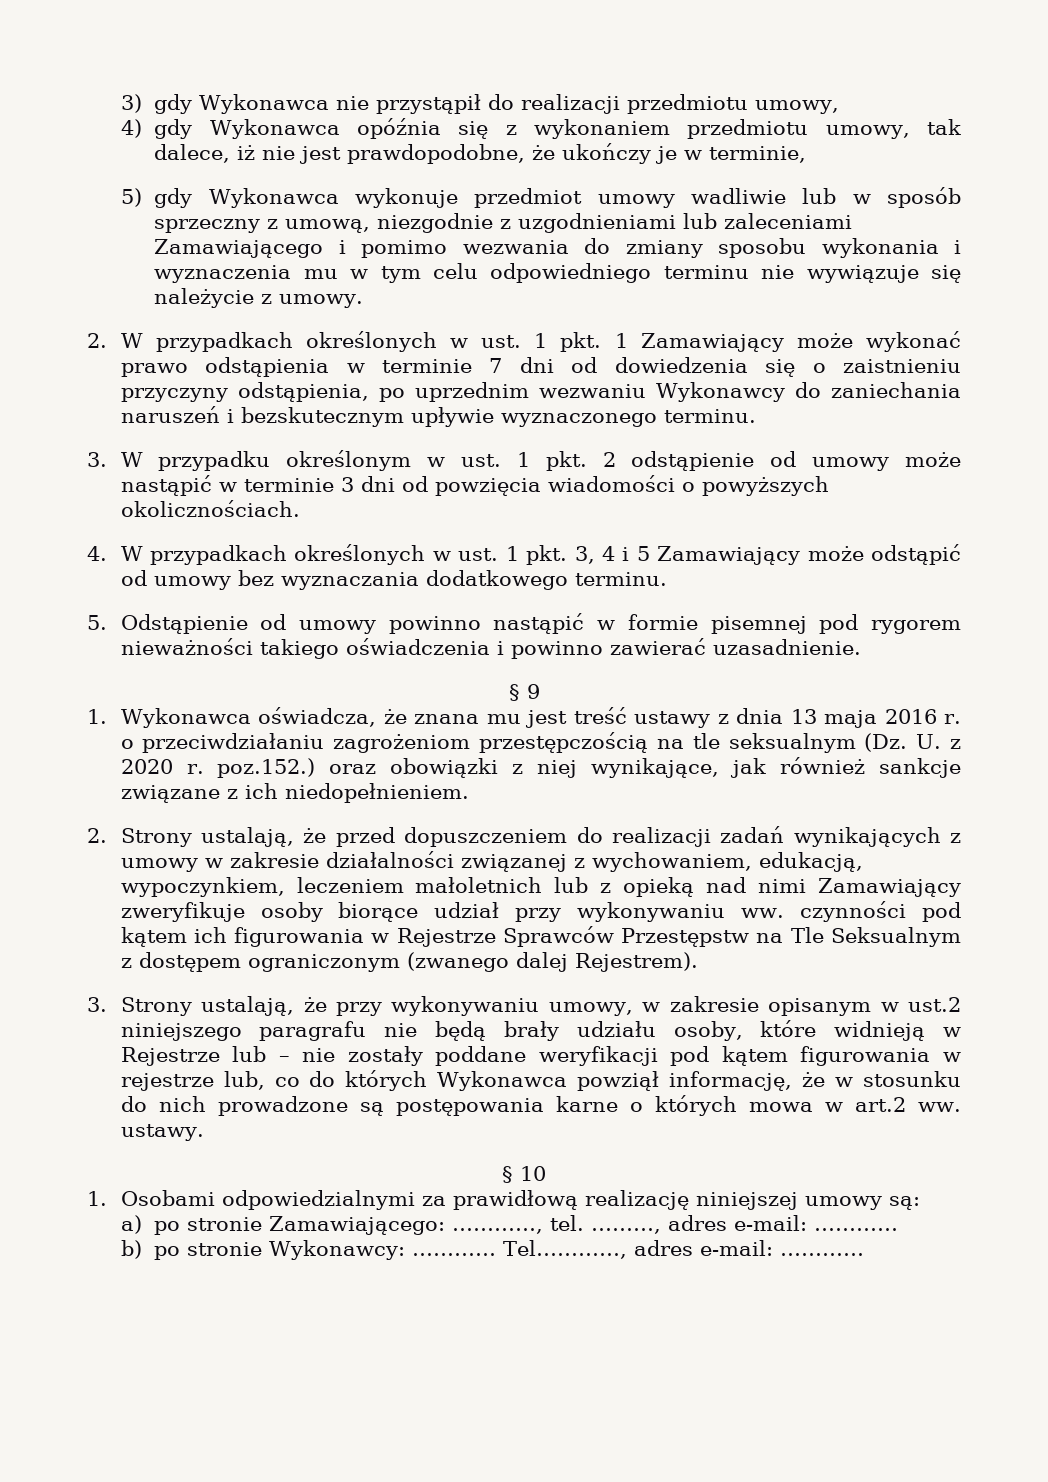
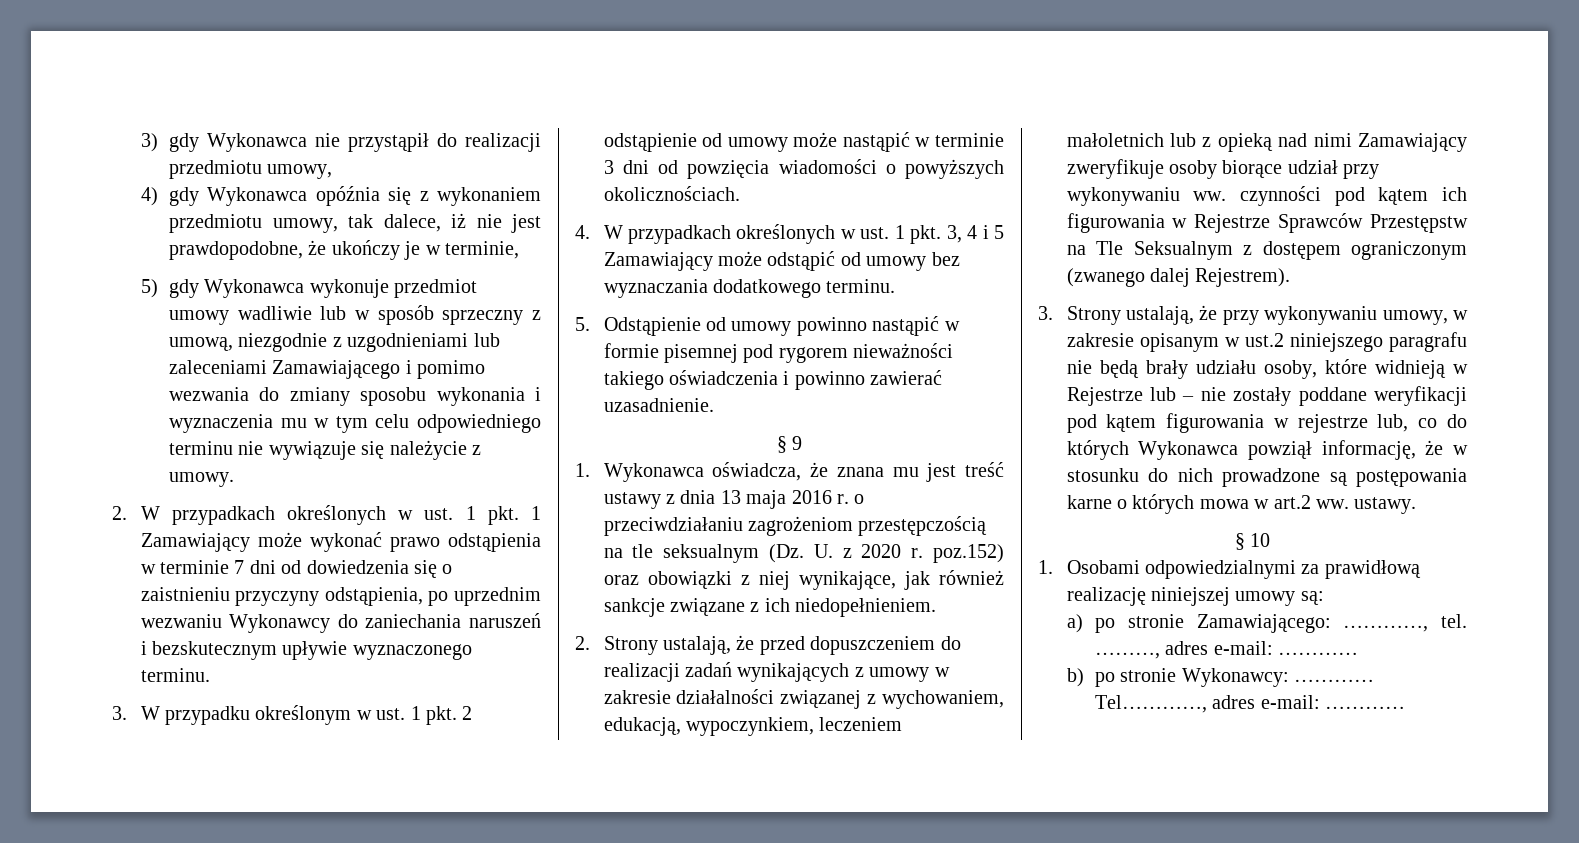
- 1. Wykonawca oświadcza, że znana mu jest treść ustawy z dnia 13 maja 2016 r. o przeciwdziałaniu zagrożeniom przestępczością na tle seksualnym (Dz. U. z 2020 r. poz.152.) oraz obowiązki z niej wynikające, jak również sankcje związane z ich niedopełnieniem.
+ 1. Wykonawca oświadcza, że znana mu jest treść ustawy z dnia 13 maja 2016 r. o przeciwdziałaniu zagrożeniom przestępczością na tle seksualnym (Dz. U. z 2020 r. poz.152) oraz obowiązki z niej wynikające, jak również sankcje związane z ich niedopełnieniem.

